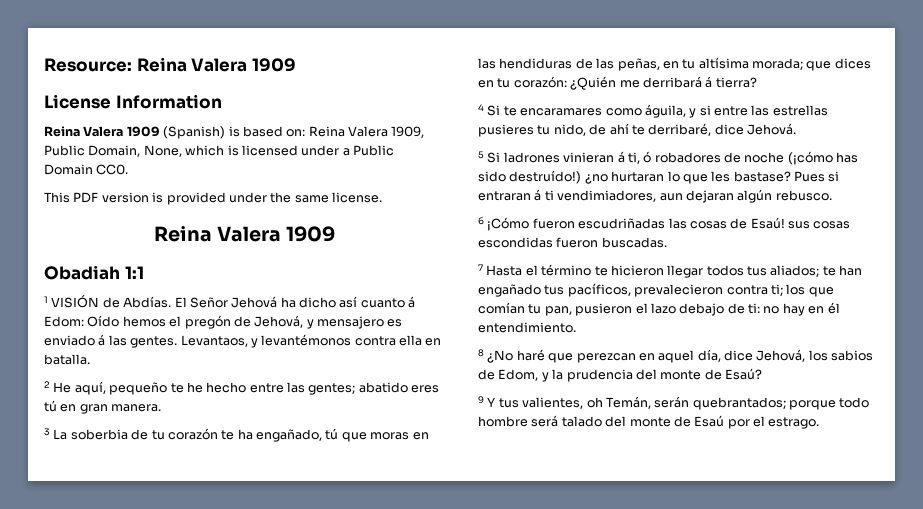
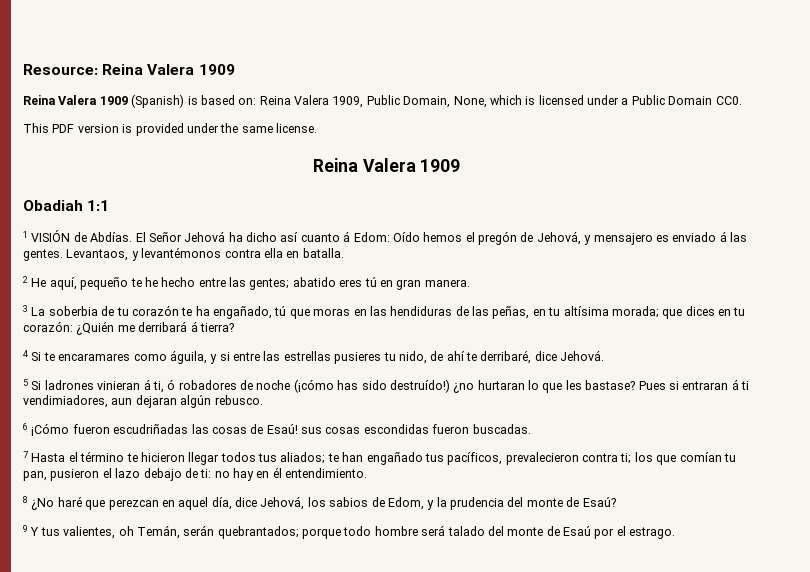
- License Information

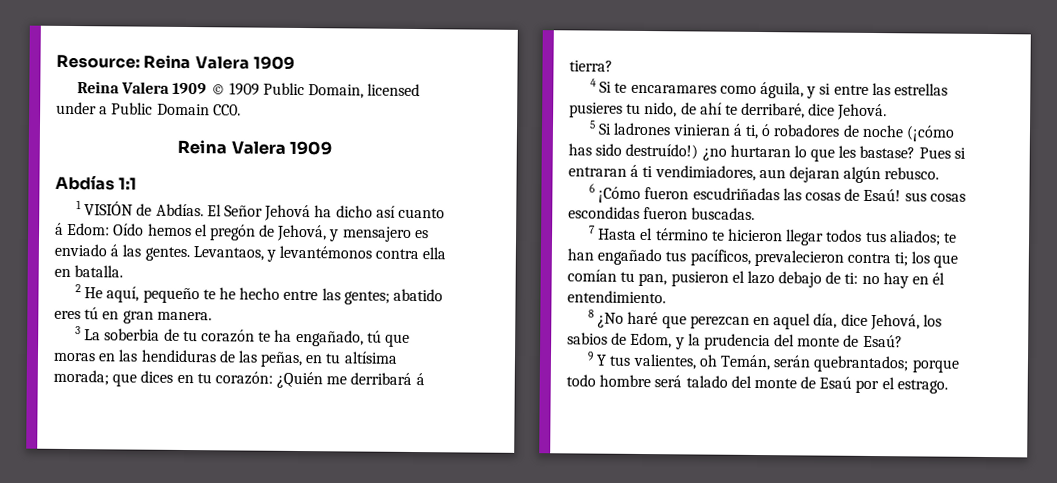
- Reina Valera 1909 (Spanish) is based on: Reina Valera 1909, Public Domain, None, which is licensed under a Public Domain CC0.
- This PDF version is provided under the same license.
+ Reina Valera 1909 © 1909 Public Domain, licensed under a Public Domain CC0.
  Reina Valera 1909
- Obadiah 1:1
+ Abdías 1:1

